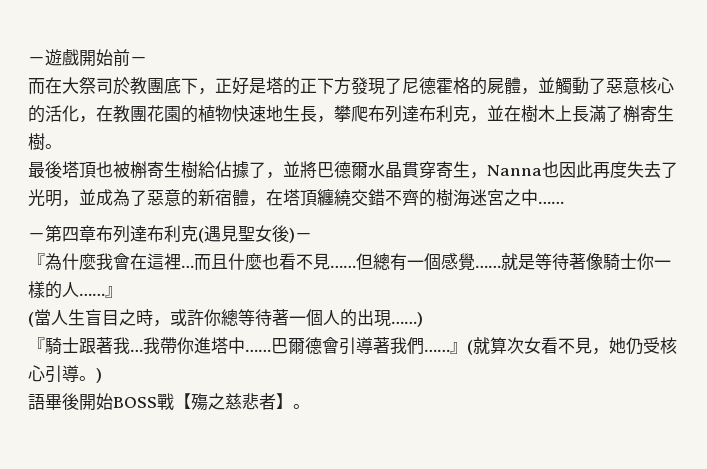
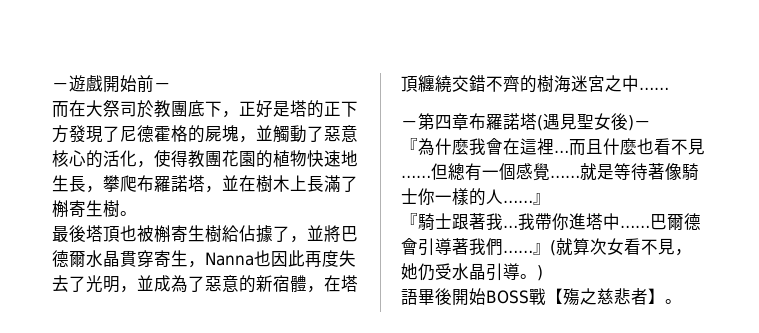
- 而在大祭司於教團底下，正好是塔的正下方發現了尼德霍格的屍體，並觸動了惡意核心的活化，在教團花園的植物快速地生長，攀爬布列達布利克，並在樹木上長滿了槲寄生樹。
+ 而在大祭司於教團底下，正好是塔的正下方發現了尼德霍格的屍塊，並觸動了惡意核心的活化，使得教團花園的植物快速地生長，攀爬布羅諾塔，並在樹木上長滿了槲寄生樹。
- －第四章布列達布利克(遇見聖女後)－
+ －第四章布羅諾塔(遇見聖女後)－
- (當人生盲目之時，或許你總等待著一個人的出現……)
- 巴爾德會引導著我們……』(就算次女看不見，她仍受核心引導。)
+ 巴爾德會引導著我們……』(就算次女看不見，她仍受水晶引導。)

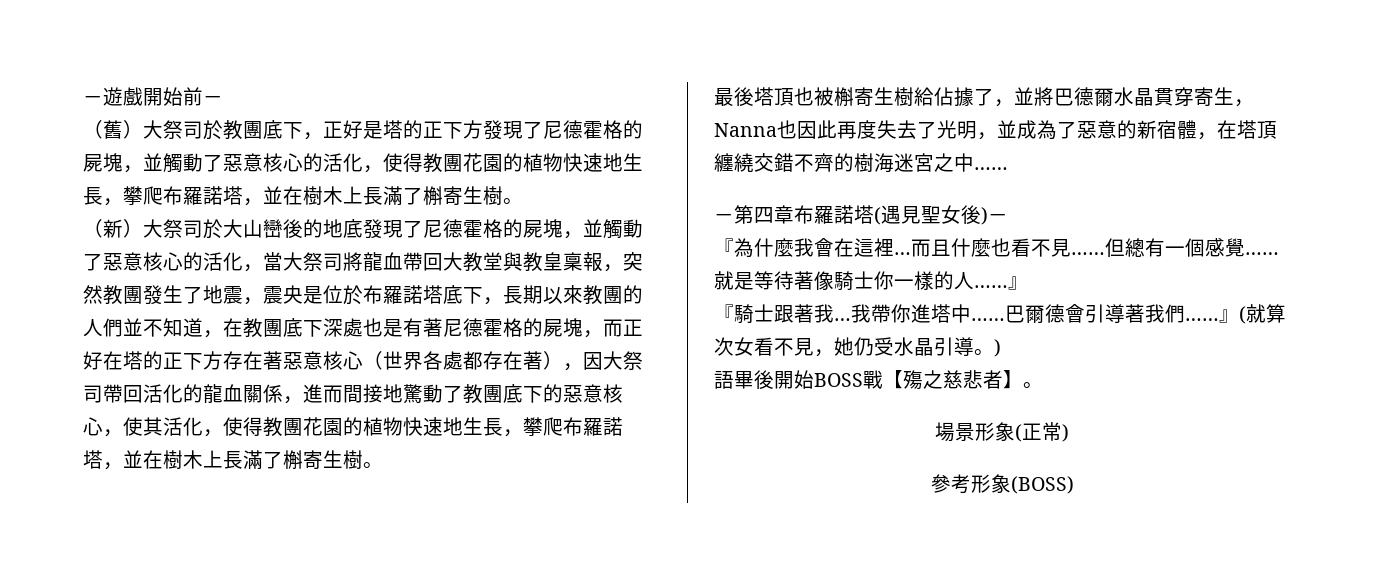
- 而在大祭司於教團底下，正好是塔的正下方發現了尼德霍格的屍塊，並觸動了惡意核心的活化，使得教團花園的植物快速地生長，攀爬布羅諾塔，並在樹木上長滿了槲寄生樹。
+ （舊）大祭司於教團底下，正好是塔的正下方發現了尼德霍格的屍塊，並觸動了惡意核心的活化，使得教團花園的植物快速地生長，攀爬布羅諾塔，並在樹木上長滿了槲寄生樹。
+ （新）大祭司於大山巒後的地底發現了尼德霍格的屍塊，並觸動了惡意核心的活化，當大祭司將龍血帶回大教堂與教皇稟報，突然教團發生了地震，震央是位於布羅諾塔底下，長期以來教團的人們並不知道，在教團底下深處也是有著尼德霍格的屍塊，而正好在塔的正下方存在著惡意核心（世界各處都存在著），因大祭司帶回活化的龍血關係，進而間接地驚動了教團底下的惡意核心，使其活化，使得教團花園的植物快速地生長，攀爬布羅諾塔，並在樹木上長滿了槲寄生樹。
+ 場景形象(正常)
+ 參考形象(BOSS)

